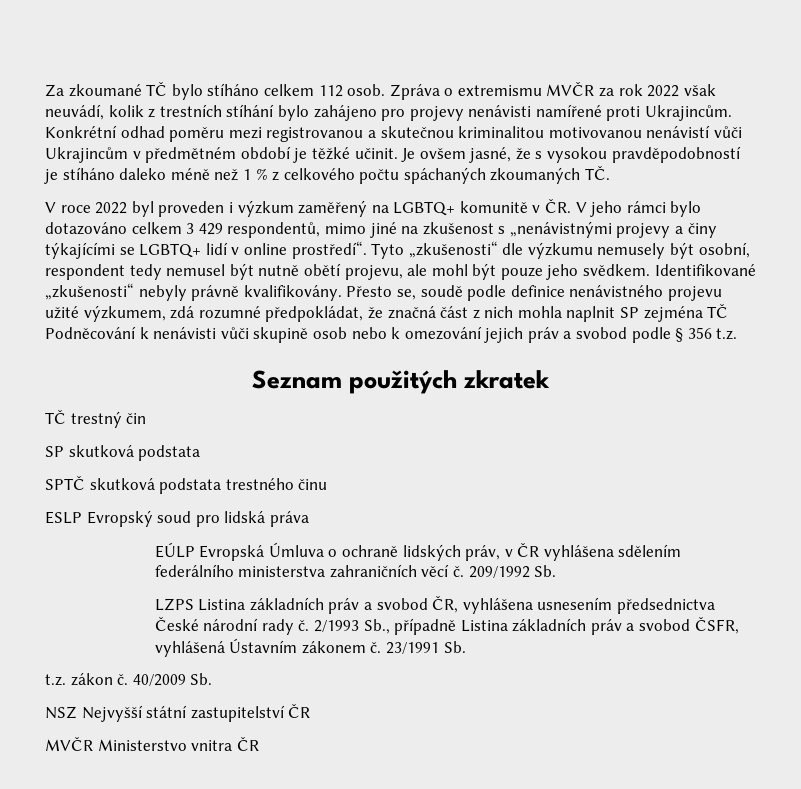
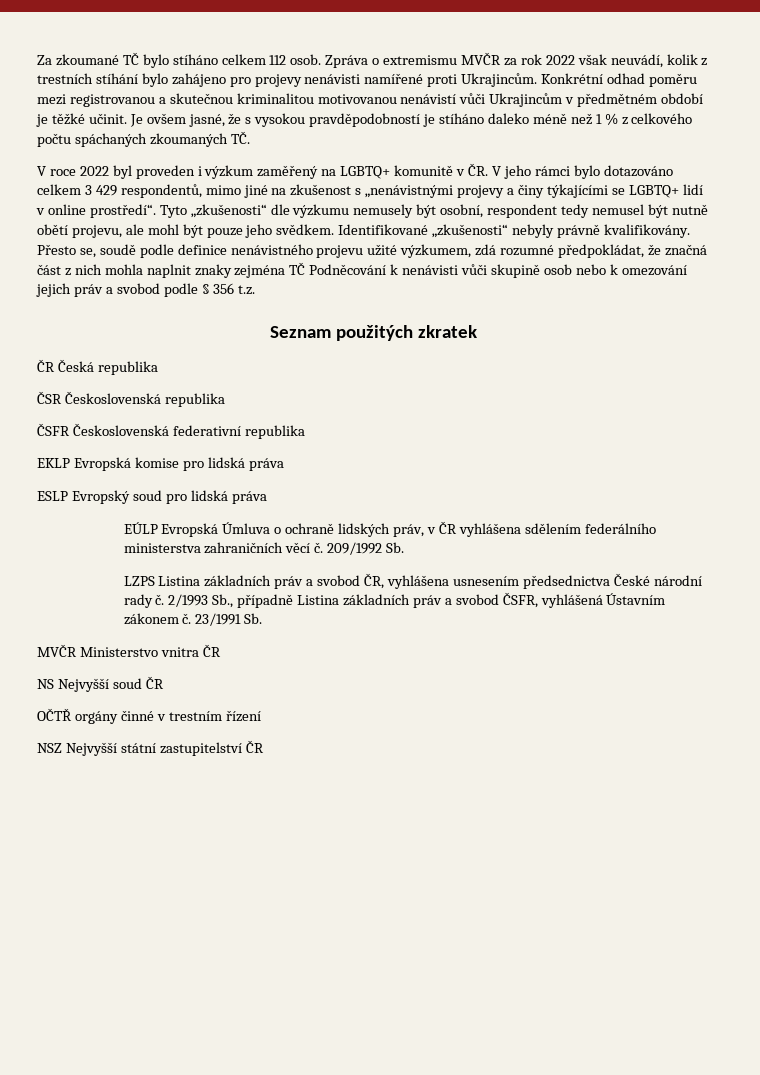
- Přesto se, soudě podle definice nenávistného projevu užité výzkumem, zdá rozumné předpokládat, že značná část z nich mohla naplnit SP zejména TČ Podněcování k nenávisti vůči skupině osob nebo k omezování jejich práv a svobod podle § 356 t.z.
+ Přesto se, soudě podle definice nenávistného projevu užité výzkumem, zdá rozumné předpokládat, že značná část z nich mohla naplnit znaky zejména TČ Podněcování k nenávisti vůči skupině osob nebo k omezování jejich práv a svobod podle § 356 t.z.
- TČ trestný čin
- SP skutková podstata
- SPTČ skutková podstata trestného činu
+ ČR Česká republika
+ ČSR Československá republika
+ ČSFR Československá federativní republika
+ EKLP Evropská komise pro lidská práva
- t.z. zákon č. 40/2009 Sb.
+ MVČR Ministerstvo vnitra ČR
+ NS Nejvyšší soud ČR
+ OČTŘ orgány činné v trestním řízení
- MVČR Ministerstvo vnitra ČR

